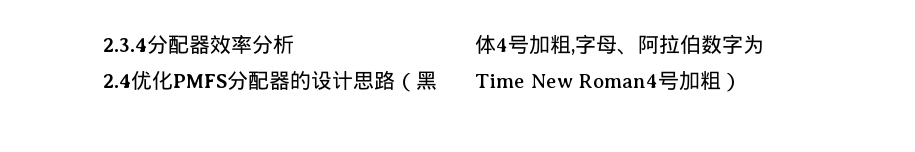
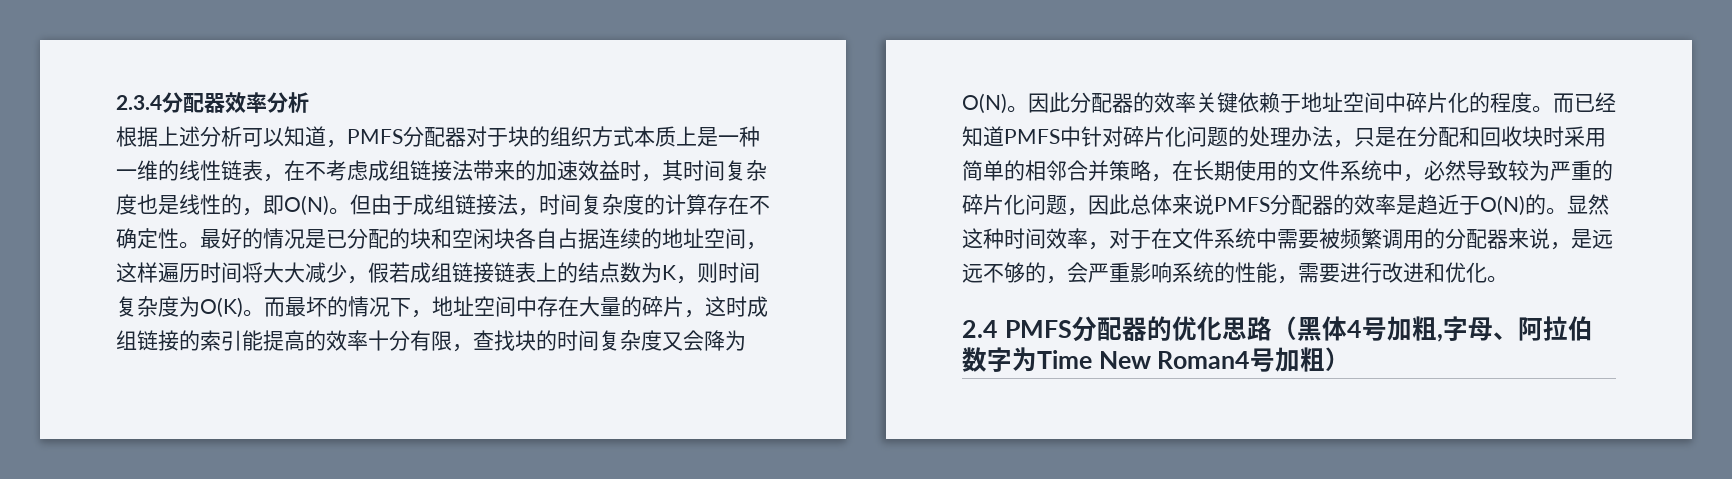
- 2.4优化PMFS分配器的设计思路（黑体4号加粗,字母、阿拉伯数字为Time New Roman4号加粗）
+ 根据上述分析可以知道，PMFS分配器对于块的组织方式本质上是一种一维的线性链表，在不考虑成组链接法带来的加速效益时，其时间复杂度也是线性的，即O(N)。但由于成组链接法，时间复杂度的计算存在不确定性。最好的情况是已分配的块和空闲块各自占据连续的地址空间，这样遍历时间将大大减少，假若成组链接链表上的结点数为K，则时间复杂度为O(K)。而最坏的情况下，地址空间中存在大量的碎片，这时成组链接的索引能提高的效率十分有限，查找块的时间复杂度又会降为O(N)。因此分配器的效率关键依赖于地址空间中碎片化的程度。而已经知道PMFS中针对碎片化问题的处理办法，只是在分配和回收块时采用简单的相邻合并策略，在长期使用的文件系统中，必然导致较为严重的碎片化问题，因此总体来说PMFS分配器的效率是趋近于O(N)的。显然这种时间效率，对于在文件系统中需要被频繁调用的分配器来说，是远远不够的，会严重影响系统的性能，需要进行改进和优化。
+ 2.4 PMFS分配器的优化思路（黑体4号加粗,字母、阿拉伯数字为Time New Roman4号加粗）

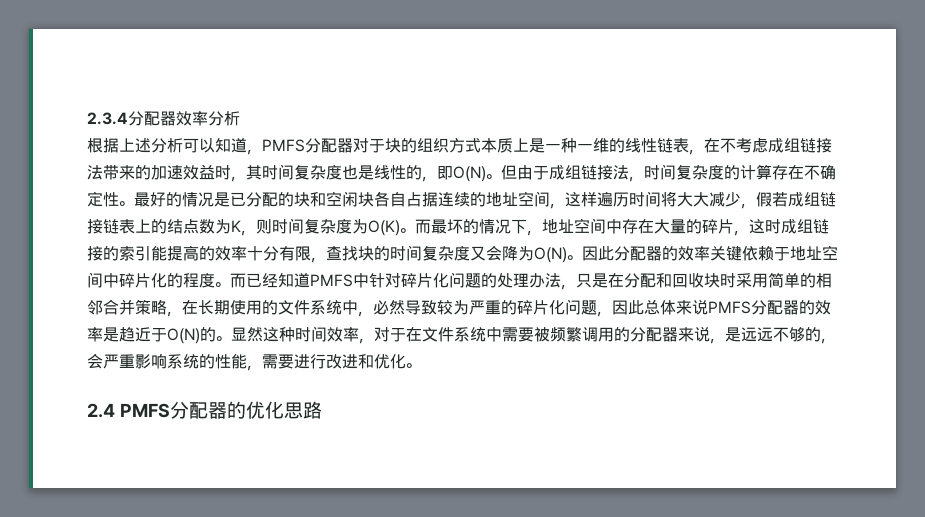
- 2.4 PMFS分配器的优化思路（黑体4号加粗,字母、阿拉伯数字为Time New Roman4号加粗）
+ 2.4 PMFS分配器的优化思路

